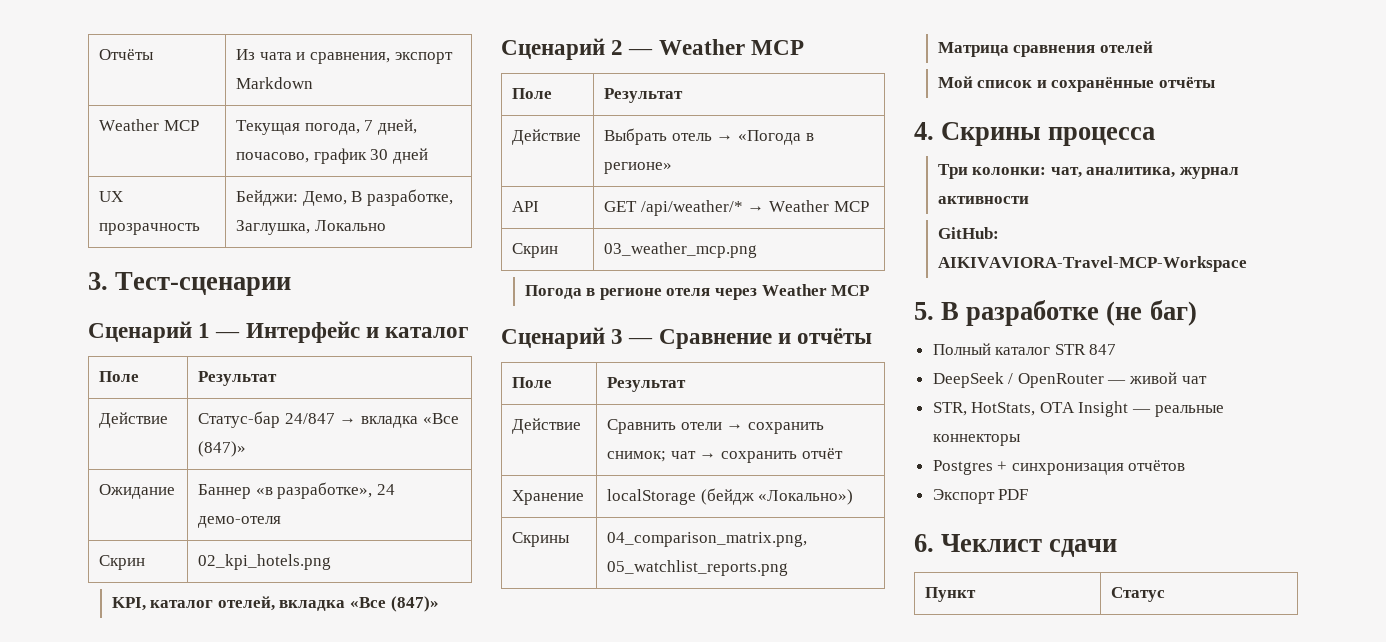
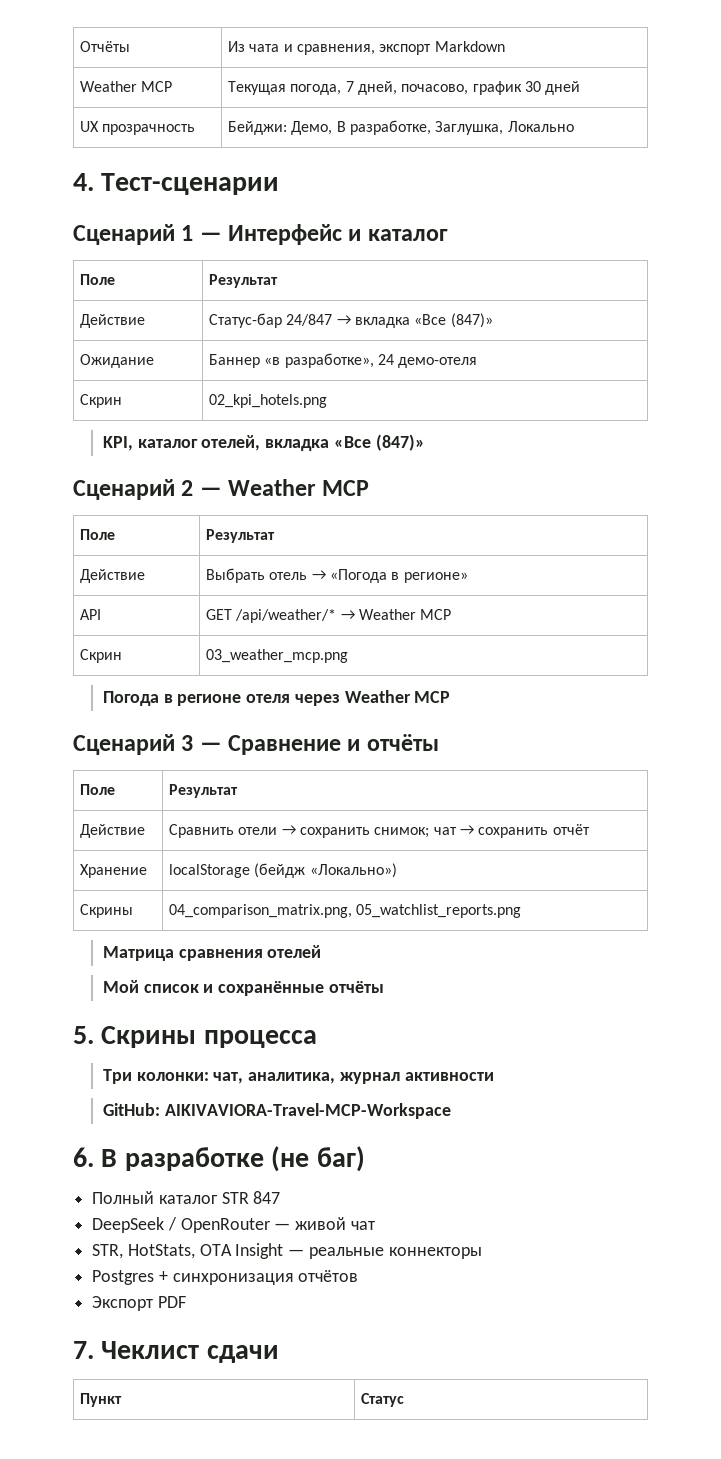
- 3. Тест-сценарии
+ 4. Тест-сценарии
- 4. Скрины процесса
+ 5. Скрины процесса
- 5. В разработке (не баг)
+ 6. В разработке (не баг)
- 6. Чеклист сдачи
+ 7. Чеклист сдачи

